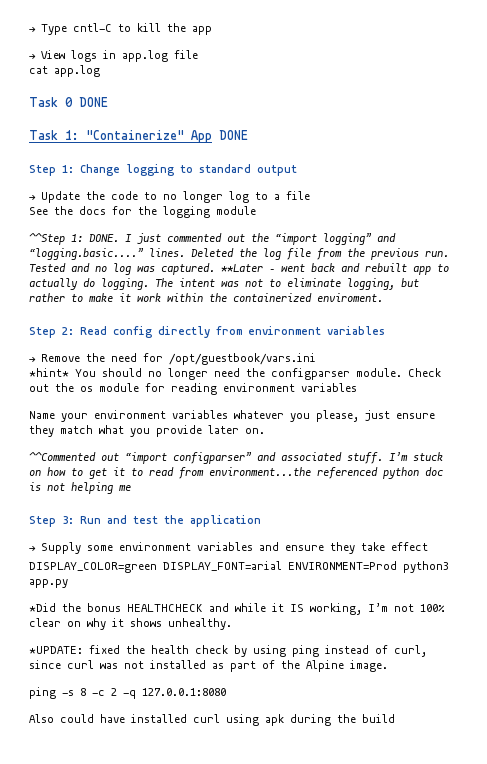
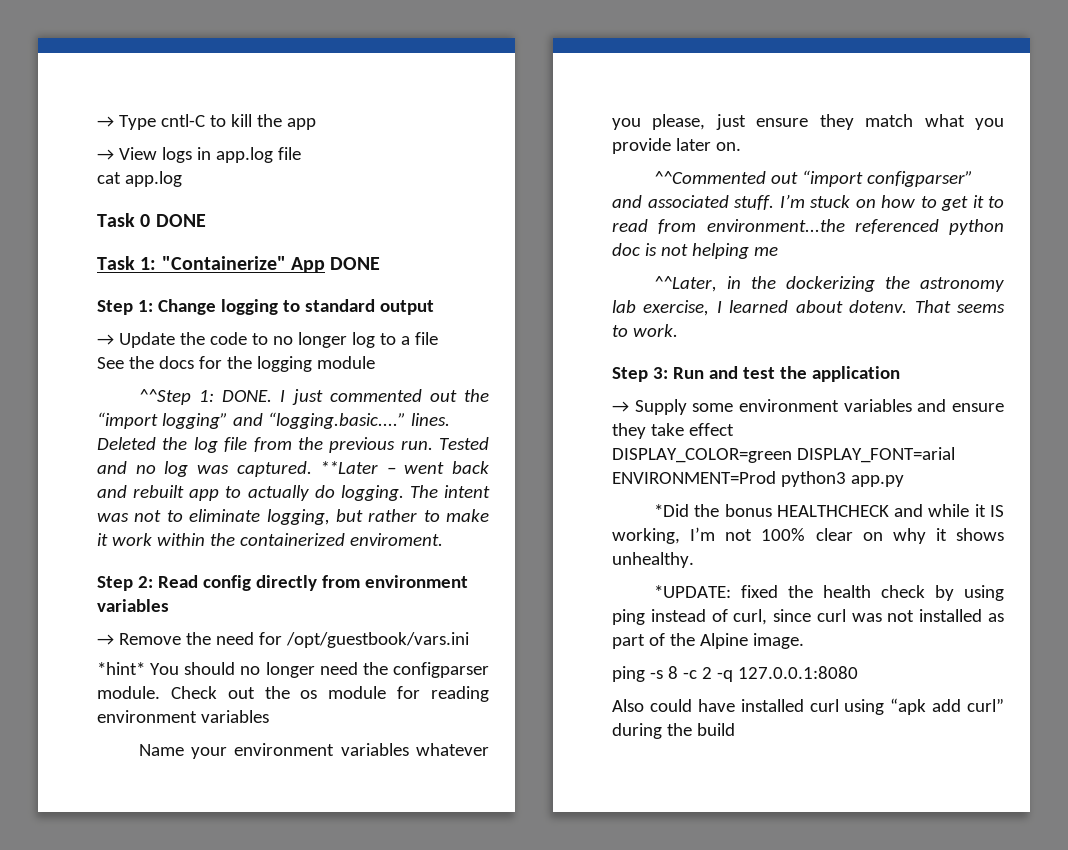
+ ^^Later, in the dockerizing the astronomy lab exercise, I learned about dotenv. That seems to work.
- Also could have installed curl using apk during the build
+ Also could have installed curl using “apk add curl” during the build

